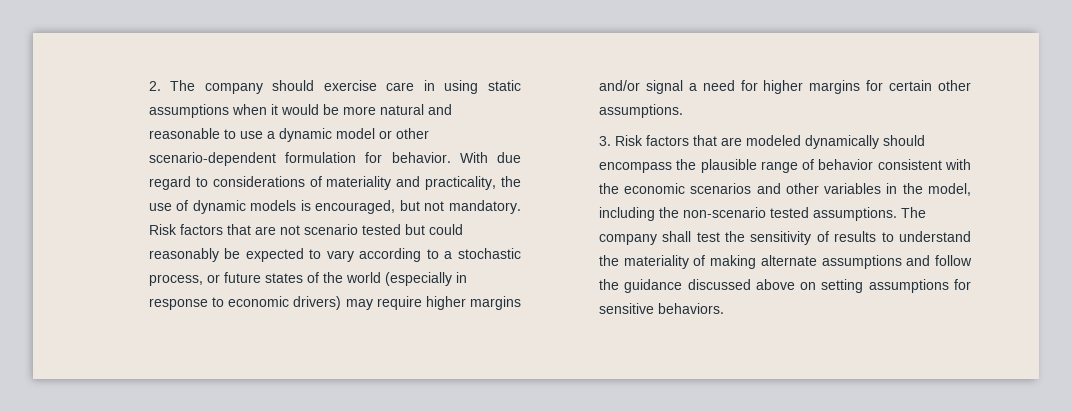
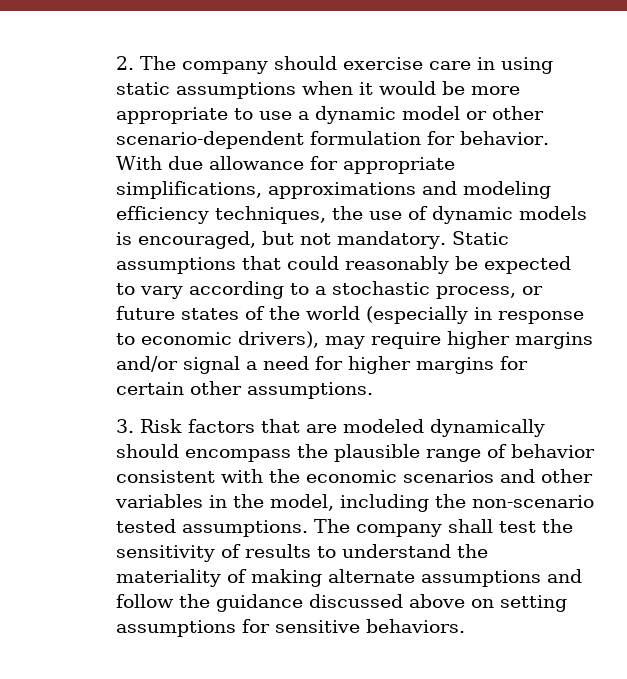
- 2. The company should exercise care in using static assumptions when it would be more natural and reasonable to use a dynamic model or other scenario-dependent formulation for behavior.
+ 2. The company should exercise care in using static assumptions when it would be more appropriate to use a dynamic model or other scenario-dependent formulation for behavior.
- With due regard to considerations of materiality and practicality, the use of dynamic models is encouraged, but not mandatory.
+ With due allowance for appropriate simplifications, approximations and modeling efficiency techniques, the use of dynamic models is encouraged, but not mandatory.
- Risk factors that are not scenario tested but could reasonably be expected to vary according to a stochastic process, or future states of the world (especially in response to economic drivers) may require higher margins and/or signal a need for higher margins for certain other assumptions.
+ Static assumptions that could reasonably be expected to vary according to a stochastic process, or future states of the world (especially in response to economic drivers), may require higher margins and/or signal a need for higher margins for certain other assumptions.

